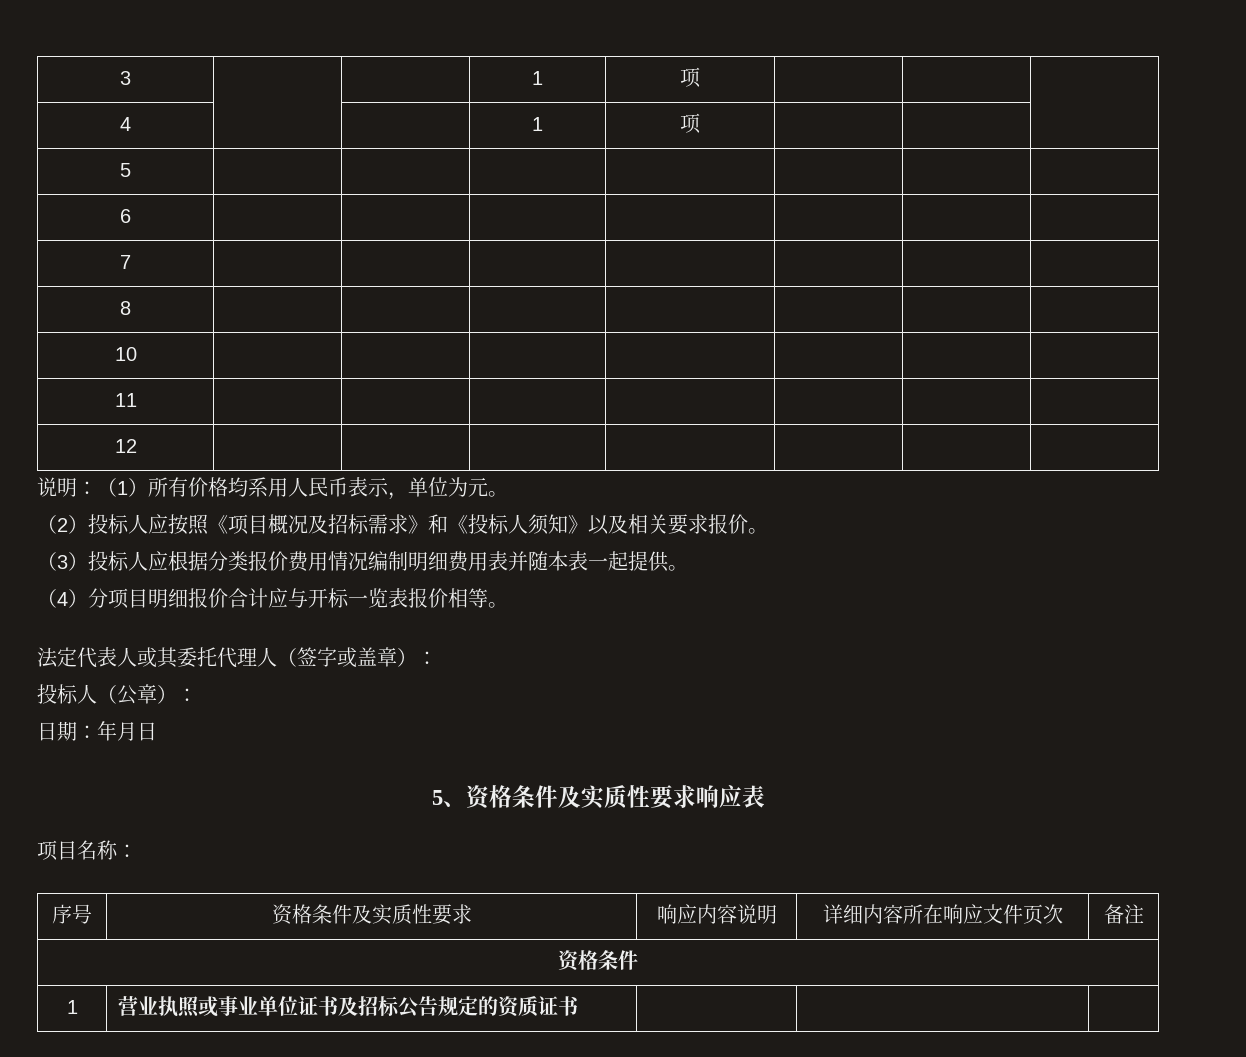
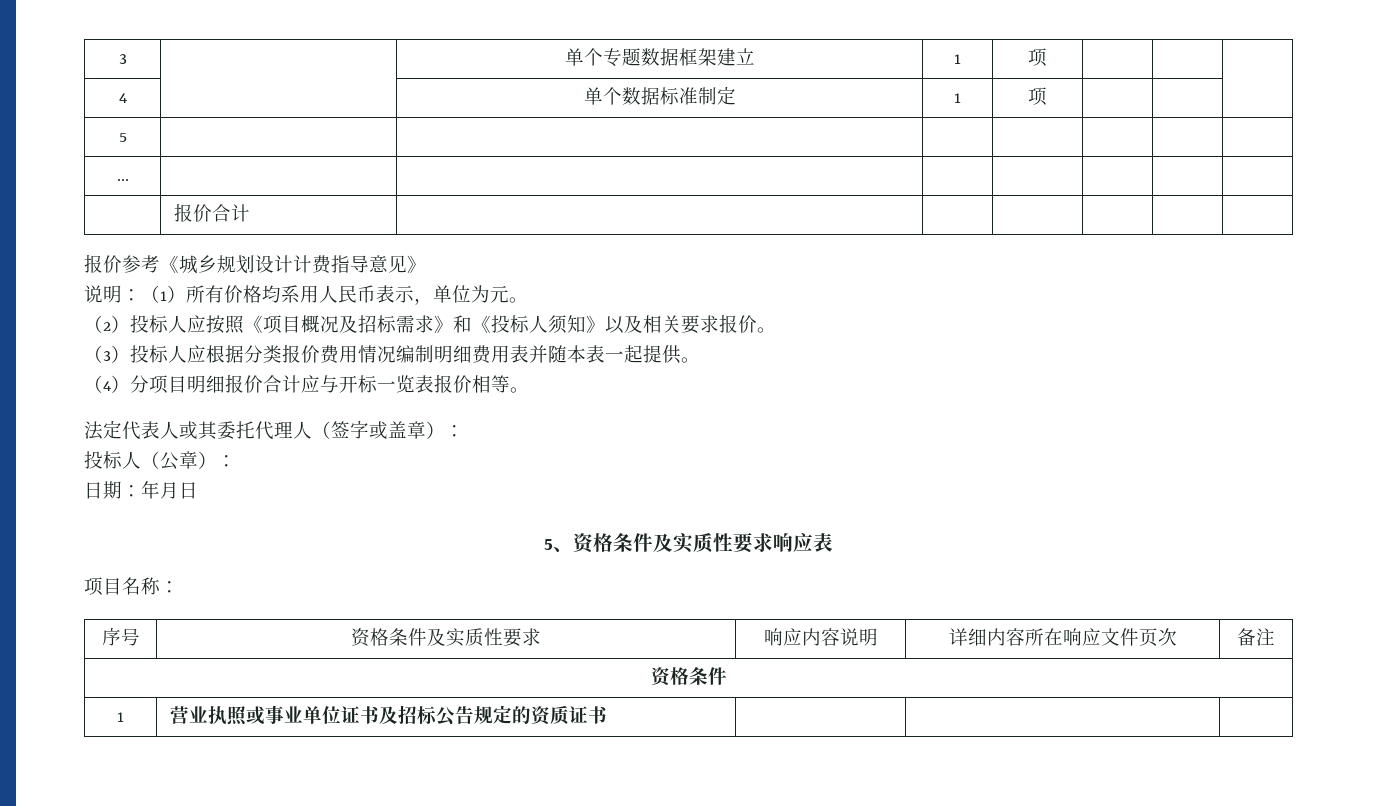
- 3 | | | 1 | 项 | | |
+ 3 | | 单个专题数据框架建立 | 1 | 项 | | |
- 4 | | | 1 | 项 | | |
+ 4 | | 单个数据标准制定 | 1 | 项 | | |
- 6 | | | | | | |
- 7 | | | | | | |
- 8 | | | | | | |
- 10 | | | | | | |
- 11 | | | | | | |
- 12 | | | | | | |
+ ... | | | | | | |
+ | 报价合计 | | | | | |
+ 报价参考《城乡规划设计计费指导意见》

